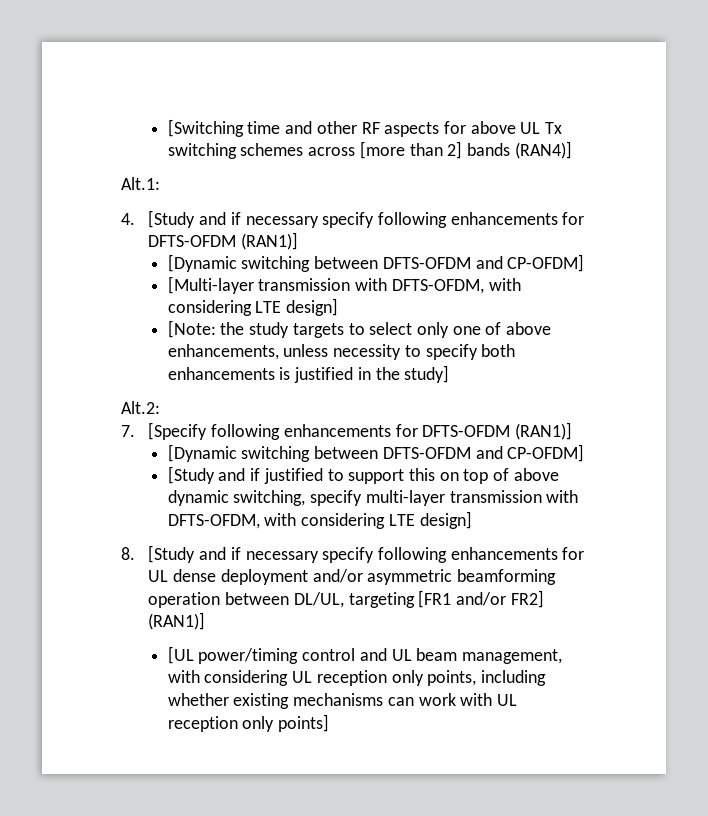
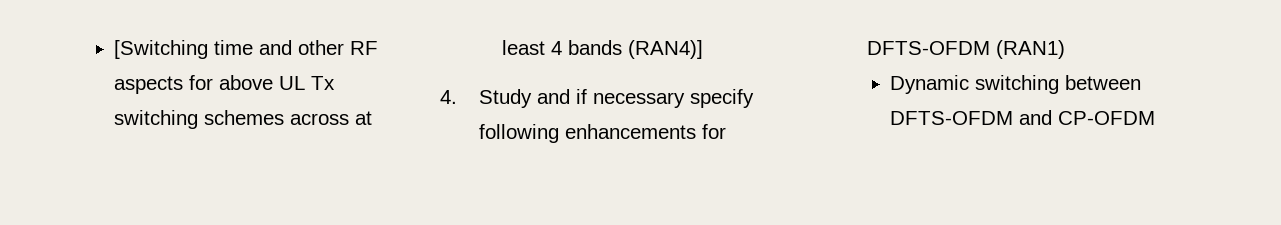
- [Switching time and other RF aspects for above UL Tx switching schemes across [more than 2] bands (RAN4)]
+ [Switching time and other RF aspects for above UL Tx switching schemes across at least 4 bands (RAN4)]
- Alt.1:
- 4. [Study and if necessary specify following enhancements for DFTS-OFDM (RAN1)]
- [Dynamic switching between DFTS-OFDM and CP-OFDM]
- [Multi-layer transmission with DFTS-OFDM, with considering LTE design]
- [Note: the study targets to select only one of above enhancements, unless necessity to specify both enhancements is justified in the study]
- Alt.2:
- 7. [Specify following enhancements for DFTS-OFDM (RAN1)]
- [Dynamic switching between DFTS-OFDM and CP-OFDM]
- [Study and if justified to support this on top of above dynamic switching, specify multi-layer transmission with DFTS-OFDM, with considering LTE design]
- 8. [Study and if necessary specify following enhancements for UL dense deployment and/or asymmetric beamforming operation between DL/UL, targeting [FR1 and/or FR2] (RAN1)]
- [UL power/timing control and UL beam management, with considering UL reception only points, including whether existing mechanisms can work with UL reception only points]
+ 4. Study and if necessary specify following enhancements for DFTS-OFDM (RAN1)
+ Dynamic switching between DFTS-OFDM and CP-OFDM

